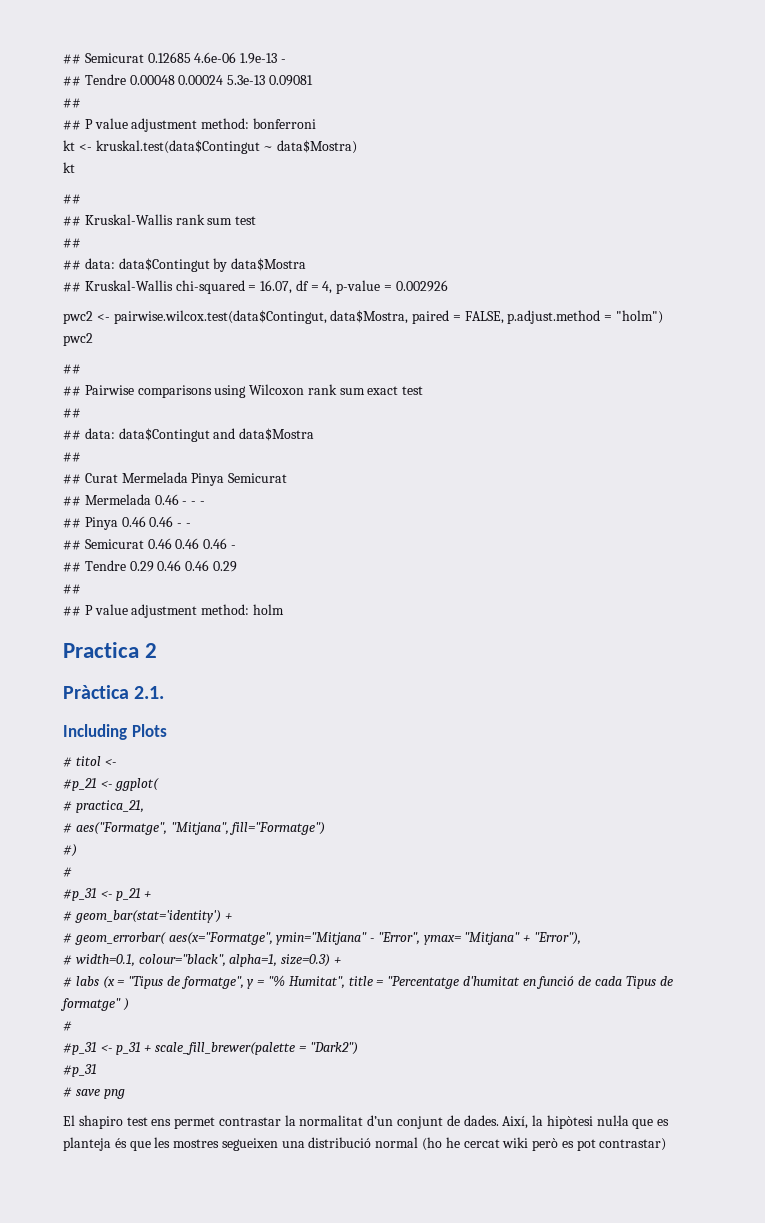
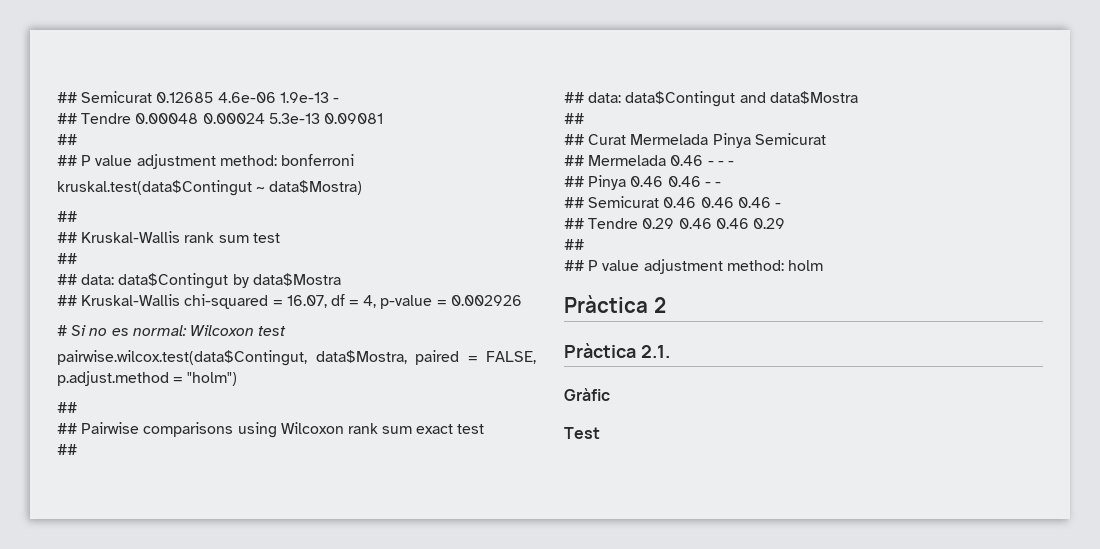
- kt <- kruskal.test(data$Contingut ~ data$Mostra)
- kt
+ kruskal.test(data$Contingut ~ data$Mostra)
- pwc2 <- pairwise.wilcox.test(data$Contingut, data$Mostra, paired = FALSE, p.adjust.method = "holm")
- pwc2
+ # Si no es normal: Wilcoxon test
+ pairwise.wilcox.test(data$Contingut, data$Mostra, paired = FALSE, p.adjust.method = "holm")
- Practica 2
+ Pràctica 2
- Including Plots
- # titol <-
- #p_21 <- ggplot(
- # practica_21,
- # aes("Formatge", "Mitjana", fill="Formatge")
- #)
- #
- #p_31 <- p_21 +
- # geom_bar(stat='identity') +
- # geom_errorbar( aes(x="Formatge", ymin="Mitjana" - "Error", ymax= "Mitjana" + "Error"),
- # width=0.1, colour="black", alpha=1, size=0.3) +
- # labs (x = "Tipus de formatge", y = "% Humitat", title = "Percentatge d'humitat en funció de cada Tipus de formatge" )
- #
- #p_31 <- p_31 + scale_fill_brewer(palette = "Dark2")
- #p_31
- # save png
- El shapiro test ens permet contrastar la normalitat d’un conjunt de dades. Així, la hipòtesi nul·la que es planteja és que les mostres segueixen una distribució normal (ho he cercat wiki però es pot contrastar)
+ Gràfic
+ Test

